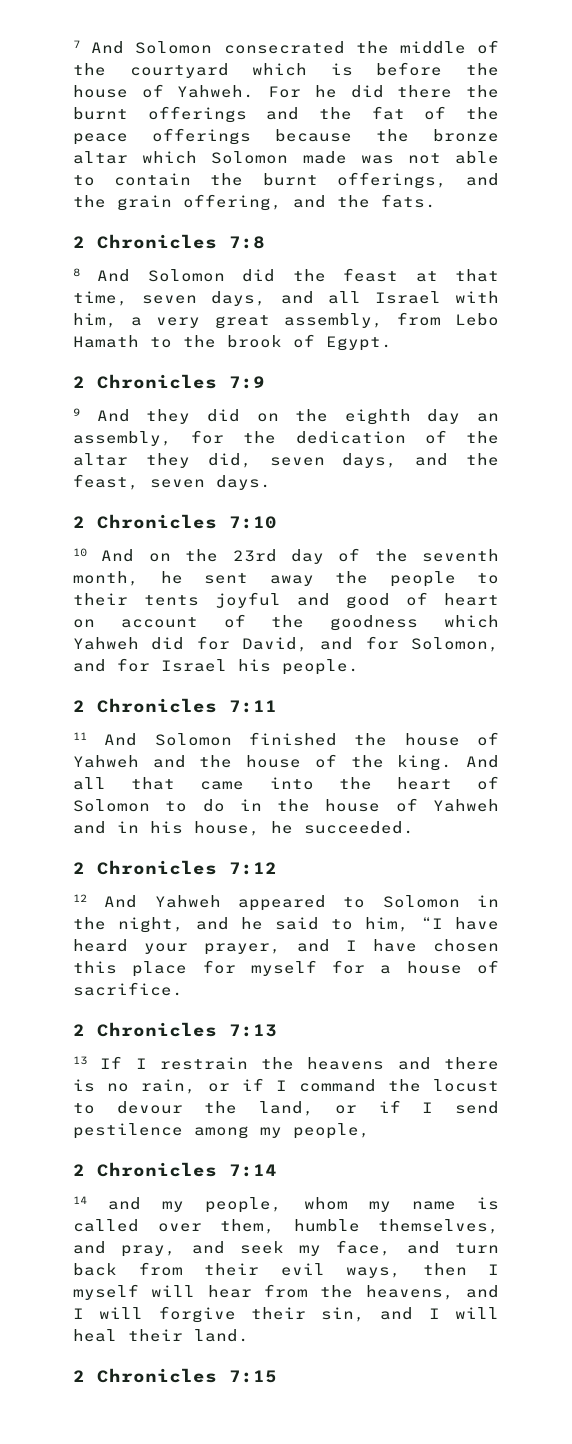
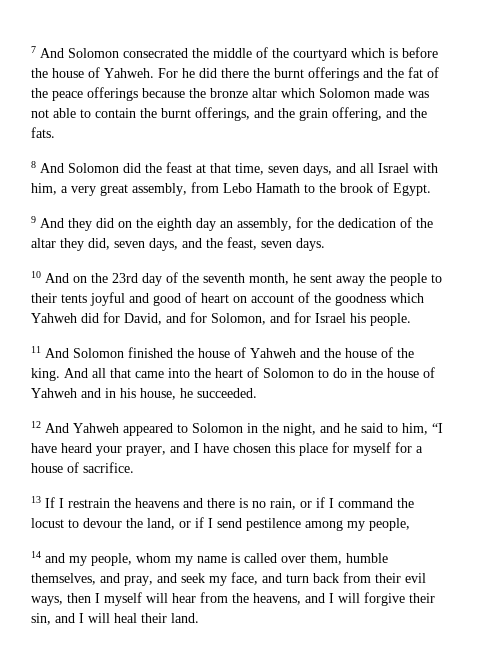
- 2 Chronicles 7:8
- 2 Chronicles 7:9
- 2 Chronicles 7:10
- 2 Chronicles 7:11
- 2 Chronicles 7:12
- 2 Chronicles 7:13
- 2 Chronicles 7:14
- 2 Chronicles 7:15

